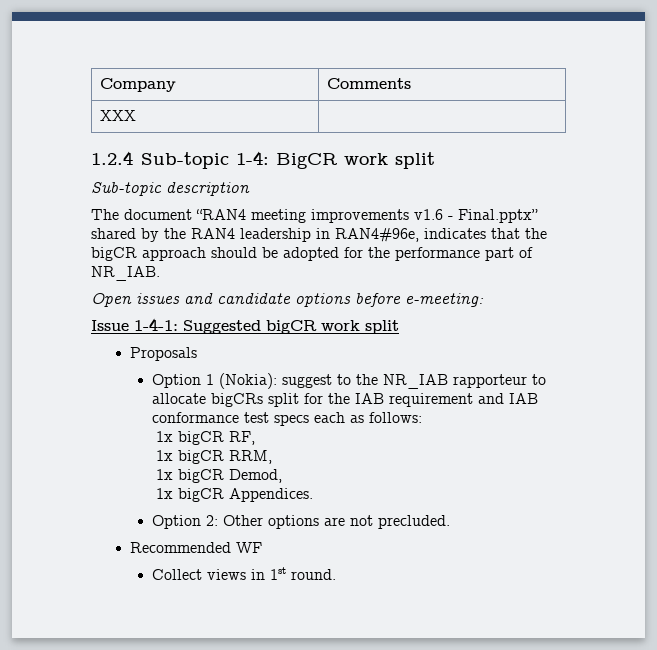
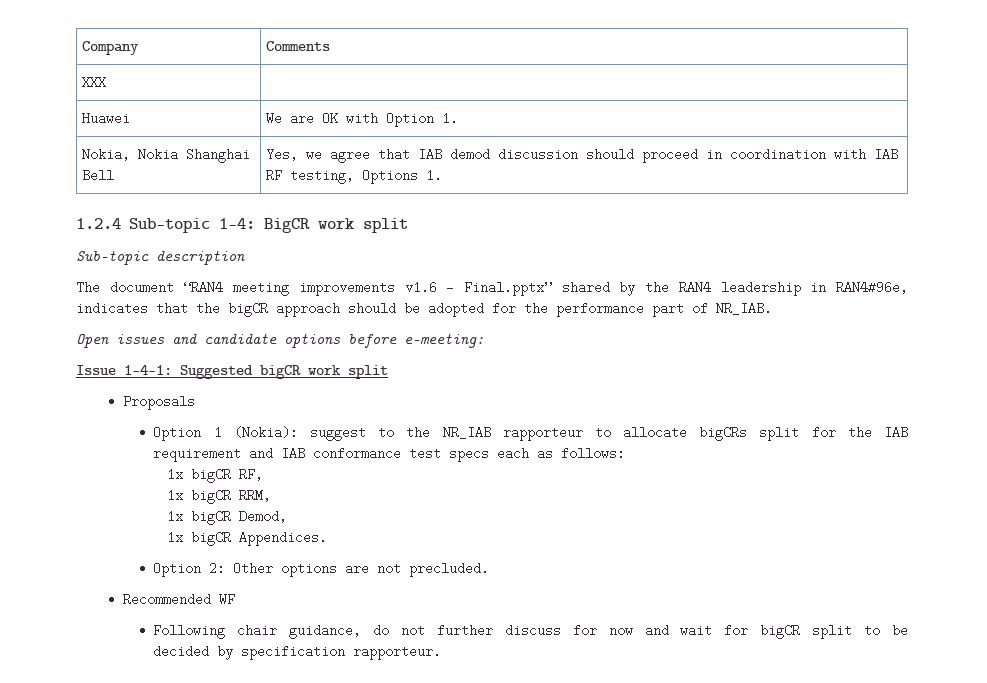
+ Huawei | We are OK with Option 1.
+ Nokia, Nokia Shanghai Bell | Yes, we agree that IAB demod discussion should proceed in coordination with IAB RF testing, Options 1.
- Collect views in 1st round.
+ Following chair guidance, do not further discuss for now and wait for bigCR split to be decided by specification rapporteur.

